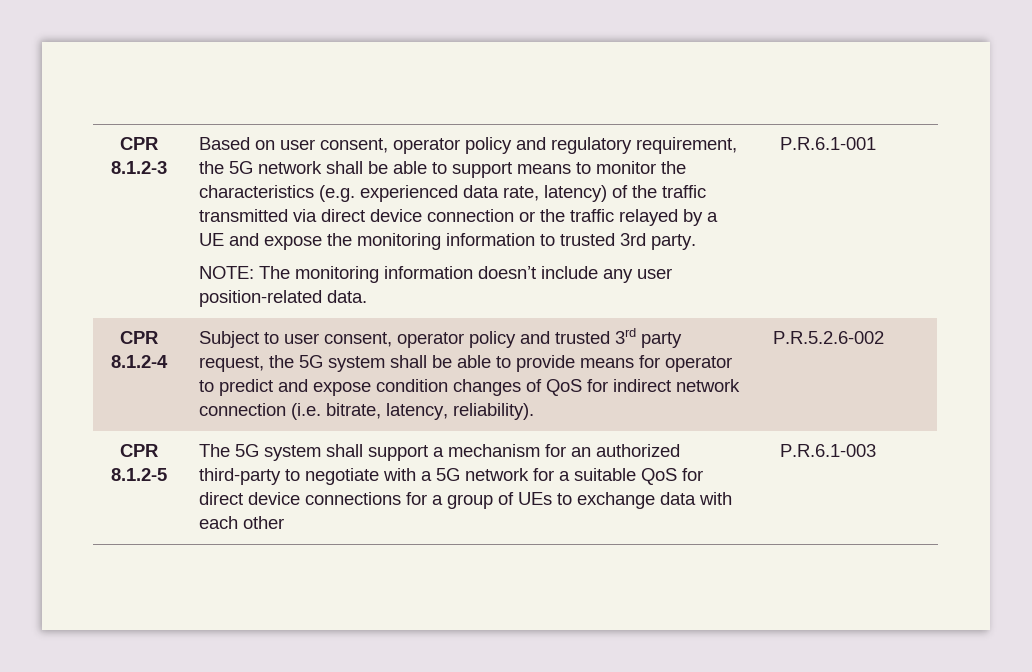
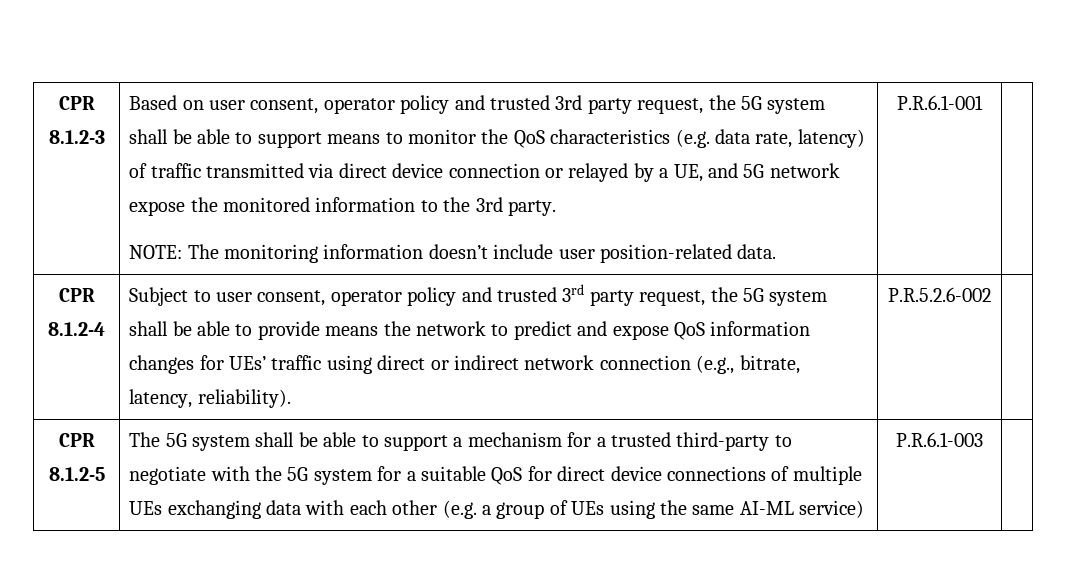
- Based on user consent, operator policy and regulatory requirement, the 5G network shall be able to support means to monitor the characteristics (e.g. experienced data rate, latency) of the traffic transmitted via direct device connection or the traffic relayed by a UE and expose the monitoring information to trusted 3rd party.
+ Based on user consent, operator policy and trusted 3rd party request, the 5G system shall be able to support means to monitor the QoS characteristics (e.g. data rate, latency) of traffic transmitted via direct device connection or relayed by a UE, and 5G network expose the monitored information to the 3rd party.
- NOTE: The monitoring information doesn’t include any user position-related data.
+ NOTE: The monitoring information doesn’t include user position-related data.
- Subject to user consent, operator policy and trusted 3rd party request, the 5G system shall be able to provide means for operator to predict and expose condition changes of QoS for indirect network connection (i.e. bitrate, latency, reliability).
+ Subject to user consent, operator policy and trusted 3rd party request, the 5G system shall be able to provide means the network to predict and expose QoS information changes for UEs’ traffic using direct or indirect network connection (e.g., bitrate, latency, reliability).
- The 5G system shall support a mechanism for an authorized third-party to negotiate with a 5G network for a suitable QoS for direct device connections for a group of UEs to exchange data with each other
+ The 5G system shall be able to support a mechanism for a trusted third-party to negotiate with the 5G system for a suitable QoS for direct device connections of multiple UEs exchanging data with each other (e.g. a group of UEs using the same AI-ML service)

